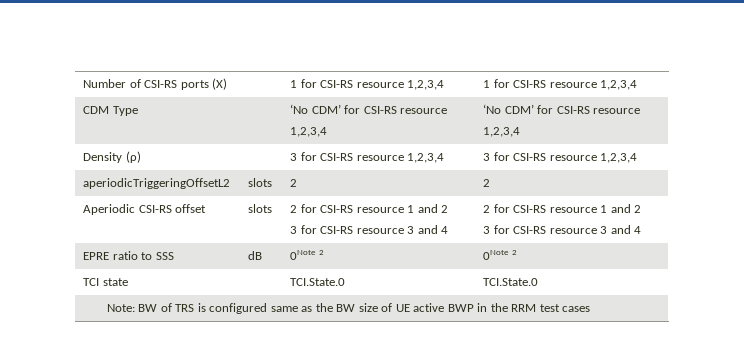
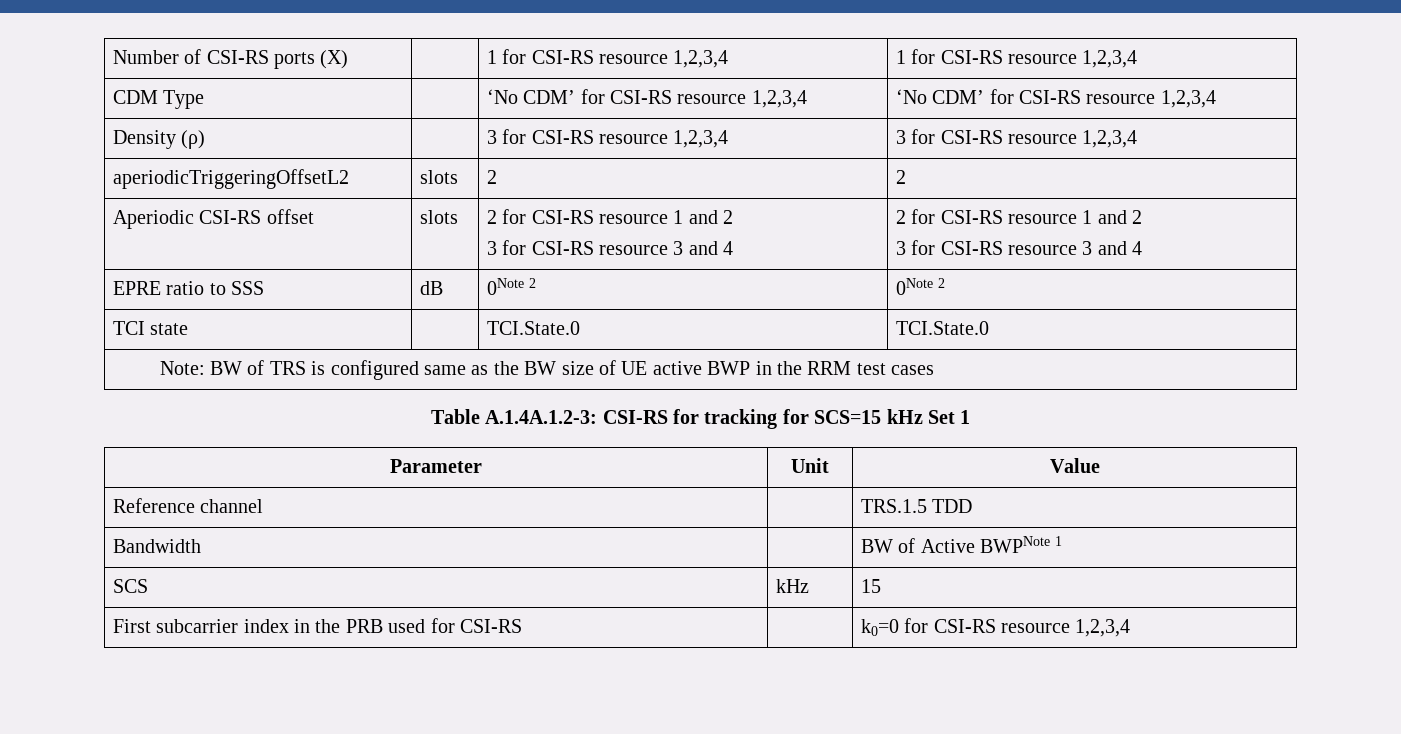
+ Table A.1.4A.1.2-3: CSI-RS for tracking for SCS=15 kHz Set 1
+ Parameter | Unit | Value
+ Reference channel | | TRS.1.5 TDD
+ Bandwidth | | BW of Active BWPNote 1
+ SCS | kHz | 15
+ First subcarrier index in the PRB used for CSI-RS | | k0=0 for CSI-RS resource 1,2,3,4

